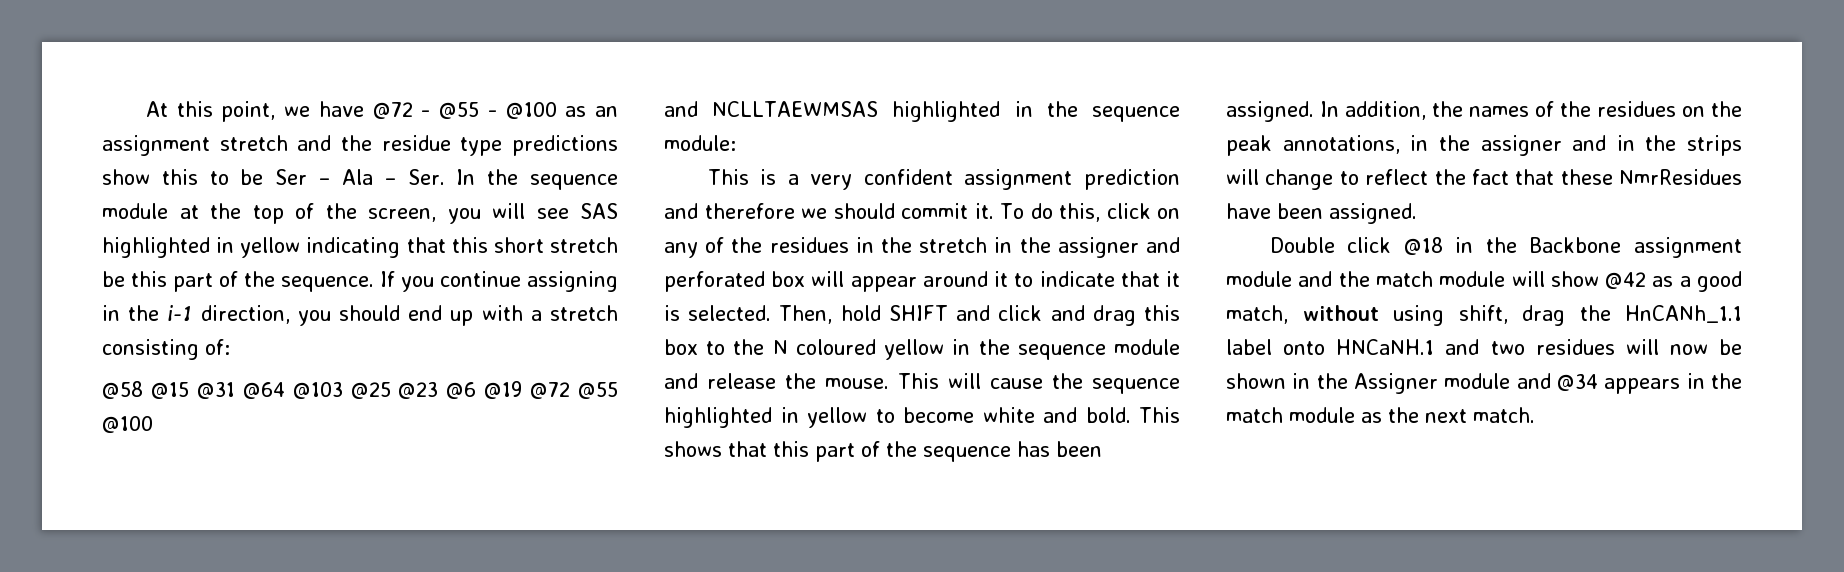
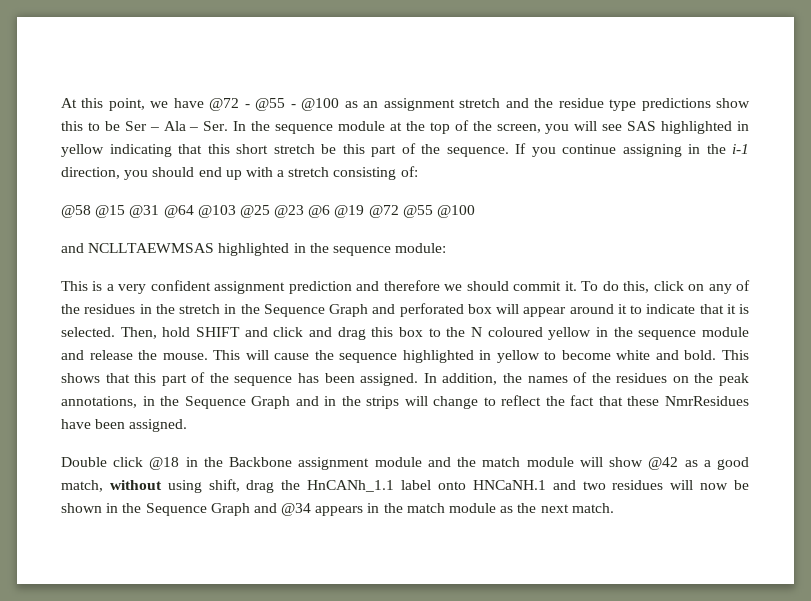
- To do this, click on any of the residues in the stretch in the assigner and perforated box will appear around it to indicate that it is selected.
+ To do this, click on any of the residues in the stretch in the Sequence Graph and perforated box will appear around it to indicate that it is selected.
- In addition, the names of the residues on the peak annotations, in the assigner and in the strips will change to reflect the fact that these NmrResidues have been assigned.
+ In addition, the names of the residues on the peak annotations, in the Sequence Graph and in the strips will change to reflect the fact that these NmrResidues have been assigned.
- Double click @18 in the Backbone assignment module and the match module will show @42 as a good match, without using shift, drag the HnCANh_1.1 label onto HNCaNH.1 and two residues will now be shown in the Assigner module and @34 appears in the match module as the next match.
+ Double click @18 in the Backbone assignment module and the match module will show @42 as a good match, without using shift, drag the HnCANh_1.1 label onto HNCaNH.1 and two residues will now be shown in the Sequence Graph and @34 appears in the match module as the next match.

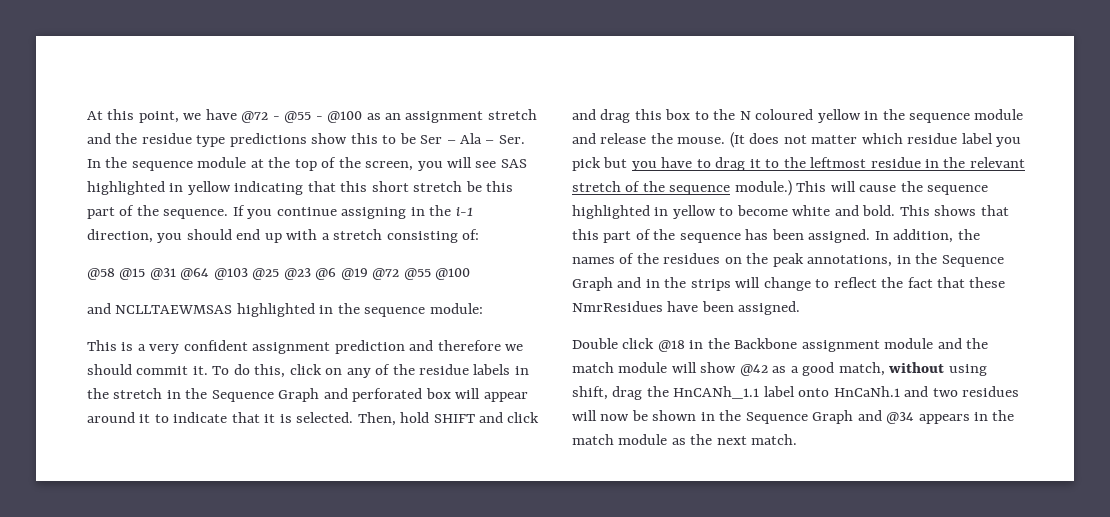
- To do this, click on any of the residues in the stretch in the Sequence Graph and perforated box will appear around it to indicate that it is selected.
+ To do this, click on any of the residue labels in the stretch in the Sequence Graph and perforated box will appear around it to indicate that it is selected.
+ (It does not matter which residue label you pick but you have to drag it to the leftmost residue in the relevant stretch of the sequence module.)
- Double click @18 in the Backbone assignment module and the match module will show @42 as a good match, without using shift, drag the HnCANh_1.1 label onto HNCaNH.1 and two residues will now be shown in the Sequence Graph and @34 appears in the match module as the next match.
+ Double click @18 in the Backbone assignment module and the match module will show @42 as a good match, without using shift, drag the HnCANh_1.1 label onto HnCaNh.1 and two residues will now be shown in the Sequence Graph and @34 appears in the match module as the next match.

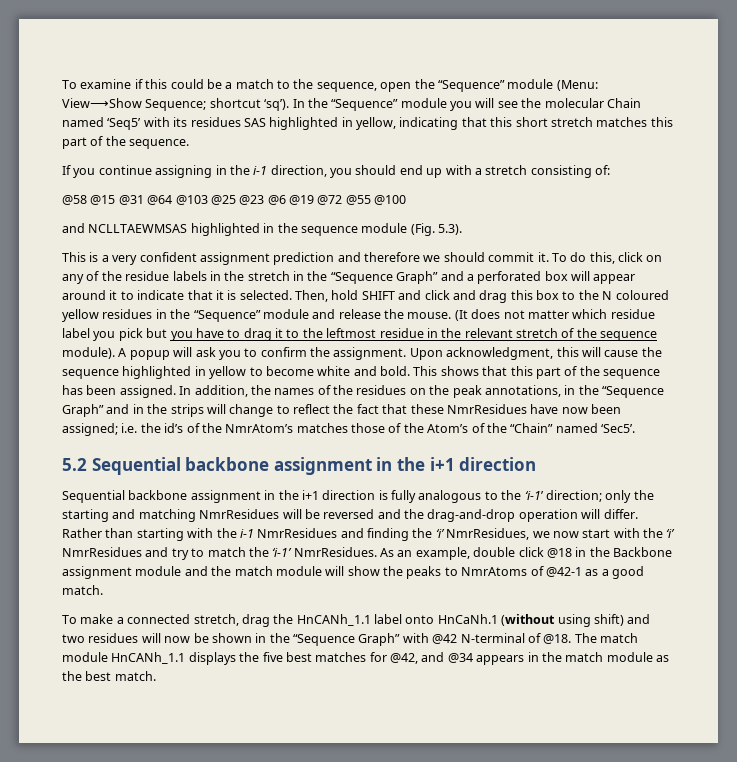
- At this point, we have @72 - @55 - @100 as an assignment stretch and the residue type predictions show this to be Ser – Ala – Ser. In the sequence module at the top of the screen, you will see SAS highlighted in yellow indicating that this short stretch be this part of the sequence. If you continue assigning in the i-1 direction, you should end up with a stretch consisting of:
+ To examine if this could be a match to the sequence, open the “Sequence” module (Menu: View⟶Show Sequence; shortcut ‘sq’). In the “Sequence” module you will see the molecular Chain named ‘Seq5’ with its residues SAS highlighted in yellow, indicating that this short stretch matches this part of the sequence.
+ If you continue assigning in the i-1 direction, you should end up with a stretch consisting of:
- and NCLLTAEWMSAS highlighted in the sequence module:
+ and NCLLTAEWMSAS highlighted in the sequence module (Fig. 5.3).
- To do this, click on any of the residue labels in the stretch in the Sequence Graph and perforated box will appear around it to indicate that it is selected.
+ To do this, click on any of the residue labels in the stretch in the “Sequence Graph” and a perforated box will appear around it to indicate that it is selected.
- Then, hold SHIFT and click and drag this box to the N coloured yellow in the sequence module and release the mouse.
+ Then, hold SHIFT and click and drag this box to the N coloured yellow residues in the “Sequence” module and release the mouse.
- (It does not matter which residue label you pick but you have to drag it to the leftmost residue in the relevant stretch of the sequence module.) This will cause the sequence highlighted in yellow to become white and bold.
+ (It does not matter which residue label you pick but you have to drag it to the leftmost residue in the relevant stretch of the sequence module). A popup will ask you to confirm the assignment. Upon acknowledgment, this will cause the sequence highlighted in yellow to become white and bold.
- In addition, the names of the residues on the peak annotations, in the Sequence Graph and in the strips will change to reflect the fact that these NmrResidues have been assigned.
- Double click @18 in the Backbone assignment module and the match module will show @42 as a good match, without using shift, drag the HnCANh_1.1 label onto HnCaNh.1 and two residues will now be shown in the Sequence Graph and @34 appears in the match module as the next match.
+ In addition, the names of the residues on the peak annotations, in the “Sequence Graph” and in the strips will change to reflect the fact that these NmrResidues have now been assigned; i.e. the id’s of the NmrAtom’s matches those of the Atom’s of the “Chain” named ‘Sec5’.
+ 5.2 Sequential backbone assignment in the i+1 direction
+ Sequential backbone assignment in the i+1 direction is fully analogous to the ‘i-1’ direction; only the starting and matching NmrResidues will be reversed and the drag-and-drop operation will differ. Rather than starting with the i-1 NmrResidues and finding the ‘i’ NmrResidues, we now start with the ‘i’ NmrResidues and try to match the ‘i-1’ NmrResidues. As an example, double click @18 in the Backbone assignment module and the match module will show the peaks to NmrAtoms of @42-1 as a good match.
+ To make a connected stretch, drag the HnCANh_1.1 label onto HnCaNh.1 (without using shift) and two residues will now be shown in the “Sequence Graph” with @42 N-terminal of @18. The match module HnCANh_1.1 displays the five best matches for @42, and @34 appears in the match module as the best match.

